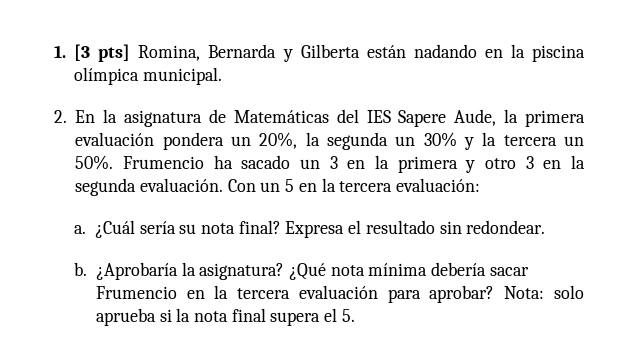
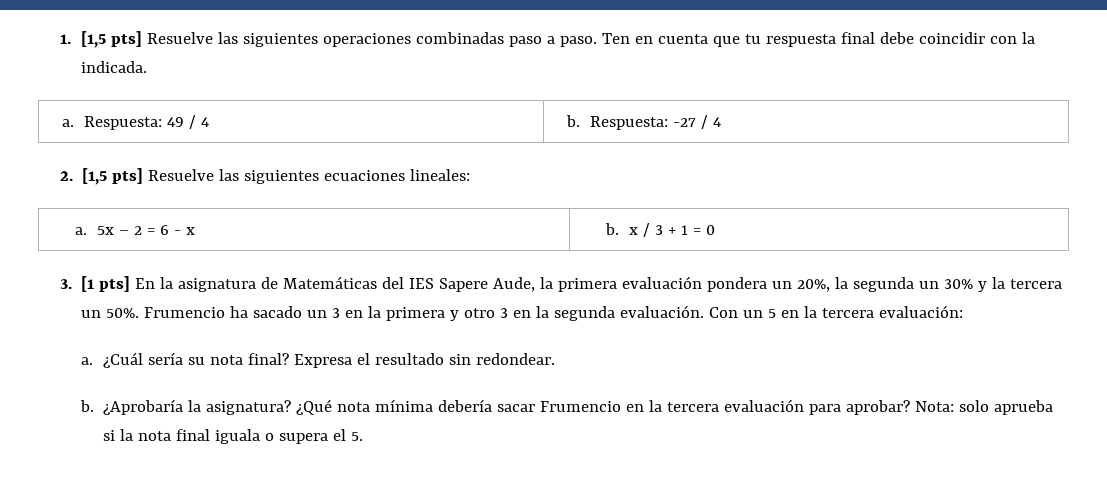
- 1. [3 pts] Romina, Bernarda y Gilberta están nadando en la piscina olímpica municipal.
- 2. En la asignatura de Matemáticas del IES Sapere Aude, la primera evaluación pondera un 20%, la segunda un 30% y la tercera un 50%.
+ 1. [1,5 pts] Resuelve las siguientes operaciones combinadas paso a paso. Ten en cuenta que tu respuesta final debe coincidir con la indicada.
+ a. Respuesta: 49 / 4 | b. Respuesta: -27 / 4
+ 2. [1,5 pts] Resuelve las siguientes ecuaciones lineales:
+ a. 5x – 2 = 6 - x | b. x / 3 + 1 = 0
+ 3. [1 pts] En la asignatura de Matemáticas del IES Sapere Aude, la primera evaluación pondera un 20%, la segunda un 30% y la tercera un 50%.
- Nota: solo aprueba si la nota final supera el 5.
+ Nota: solo aprueba si la nota final iguala o supera el 5.

